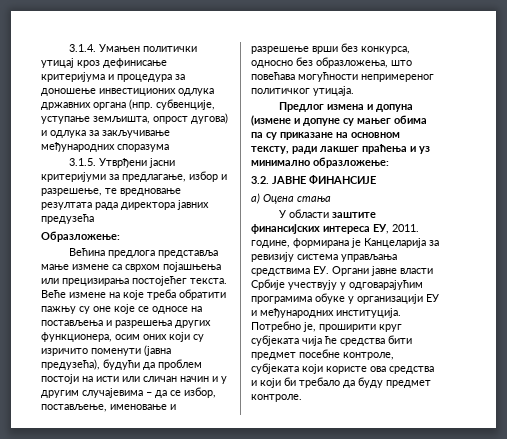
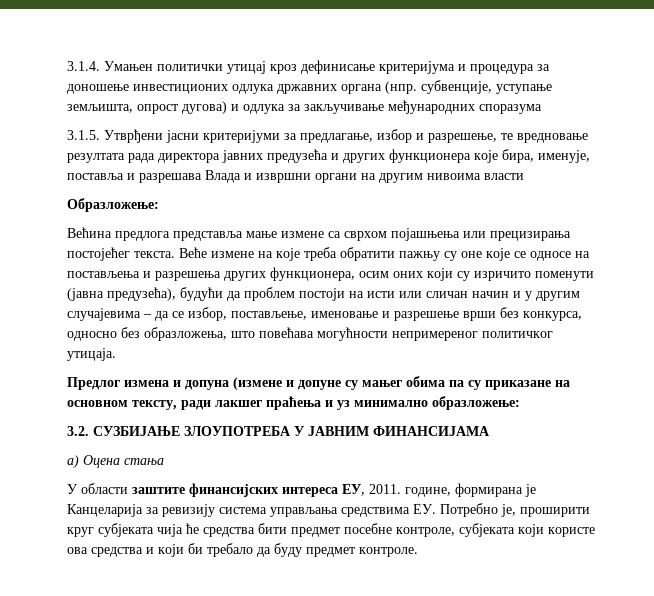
- 3.1.5. Утврђени јасни критеријуми за предлагање, избор и разрешење, те вредновање резултата рада директора јавних предузећа
+ 3.1.5. Утврђени јасни критеријуми за предлагање, избор и разрешење, те вредновање резултата рада директора јавних предузећа и других функционера које бира, именује, поставља и разрешава Влада и извршни органи на другим нивоима власти
- 3.2. ЈАВНЕ ФИНАНСИЈЕ
+ 3.2. СУЗБИЈАЊЕ ЗЛОУПОТРЕБА У ЈАВНИМ ФИНАНСИЈАМА
- У области заштите финансијских интереса ЕУ, 2011. године, формирана је Канцеларија за ревизију система управљања средствима ЕУ. Органи јавне власти Србије учествују у одговарајућим програмима обуке у организацији ЕУ и међународних институција. Потребно је, проширити круг субјеката чија ће средства бити предмет посебне контроле, субјеката који користе ова средства и који би требало да буду предмет контроле.
+ У области заштите финансијских интереса ЕУ, 2011. године, формирана је Канцеларија за ревизију система управљања средствима ЕУ. Потребно је, проширити круг субјеката чија ће средства бити предмет посебне контроле, субјеката који користе ова средства и који би требало да буду предмет контроле.

